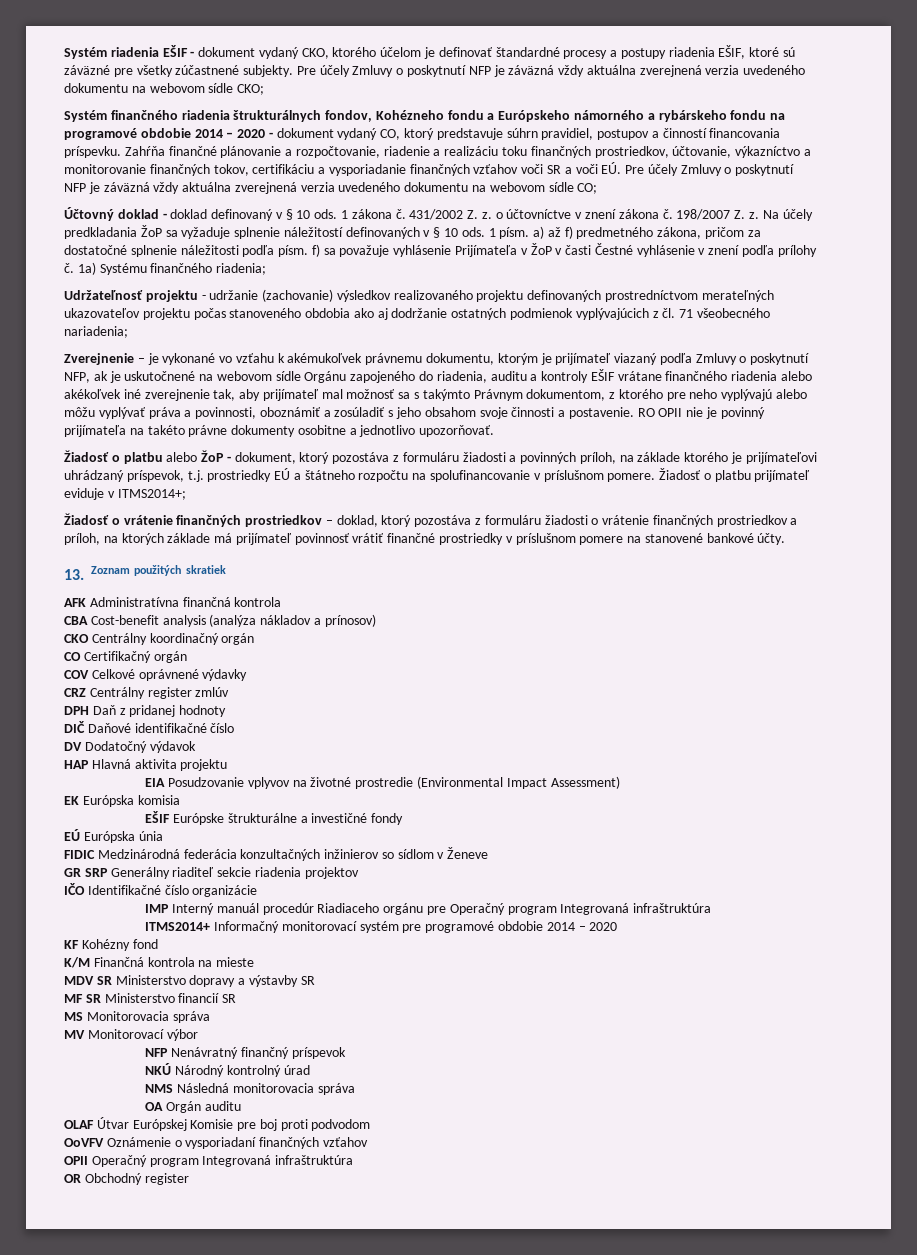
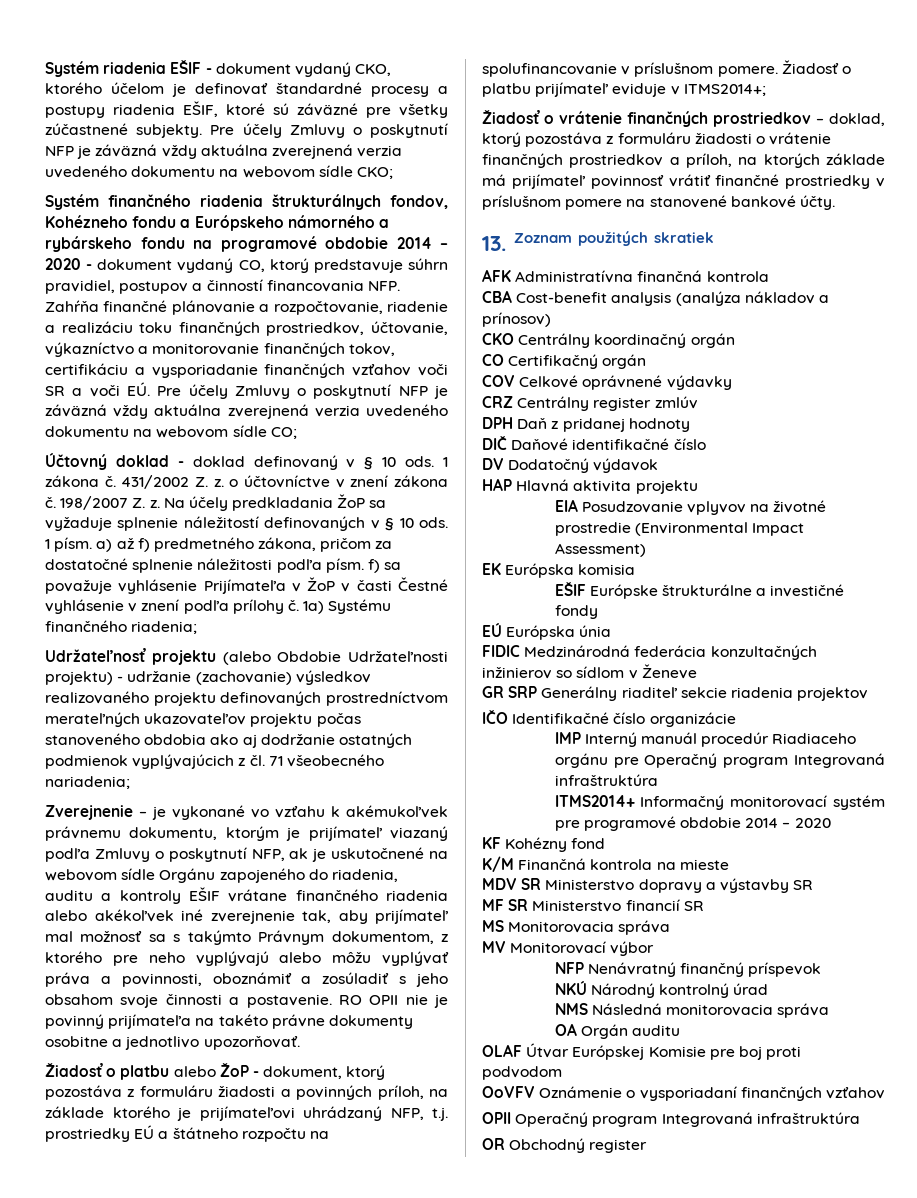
- Systém finančného riadenia štrukturálnych fondov, Kohézneho fondu a Európskeho námorného a rybárskeho fondu na programové obdobie 2014 – 2020 - dokument vydaný CO, ktorý predstavuje súhrn pravidiel, postupov a činností financovania príspevku. Zahŕňa finančné plánovanie a rozpočtovanie, riadenie a realizáciu toku finančných prostriedkov, účtovanie, výkazníctvo a monitorovanie finančných tokov, certifikáciu a vysporiadanie finančných vzťahov voči SR a voči EÚ. Pre účely Zmluvy o poskytnutí NFP je záväzná vždy aktuálna zverejnená verzia uvedeného dokumentu na webovom sídle CO;
+ Systém finančného riadenia štrukturálnych fondov, Kohézneho fondu a Európskeho námorného a rybárskeho fondu na programové obdobie 2014 – 2020 - dokument vydaný CO, ktorý predstavuje súhrn pravidiel, postupov a činností financovania NFP. Zahŕňa finančné plánovanie a rozpočtovanie, riadenie a realizáciu toku finančných prostriedkov, účtovanie, výkazníctvo a monitorovanie finančných tokov, certifikáciu a vysporiadanie finančných vzťahov voči SR a voči EÚ. Pre účely Zmluvy o poskytnutí NFP je záväzná vždy aktuálna zverejnená verzia uvedeného dokumentu na webovom sídle CO;
- Udržateľnosť projektu - udržanie (zachovanie) výsledkov realizovaného projektu definovaných prostredníctvom merateľných ukazovateľov projektu počas stanoveného obdobia ako aj dodržanie ostatných podmienok vyplývajúcich z čl. 71 všeobecného nariadenia;
+ Udržateľnosť projektu (alebo Obdobie Udržateľnosti projektu) - udržanie (zachovanie) výsledkov realizovaného projektu definovaných prostredníctvom merateľných ukazovateľov projektu počas stanoveného obdobia ako aj dodržanie ostatných podmienok vyplývajúcich z čl. 71 všeobecného nariadenia;
- Žiadosť o platbu alebo ŽoP - dokument, ktorý pozostáva z formuláru žiadosti a povinných príloh, na základe ktorého je prijímateľovi uhrádzaný príspevok, t.j. prostriedky EÚ a štátneho rozpočtu na spolufinancovanie v príslušnom pomere.
+ Žiadosť o platbu alebo ŽoP - dokument, ktorý pozostáva z formuláru žiadosti a povinných príloh, na základe ktorého je prijímateľovi uhrádzaný NFP, t.j. prostriedky EÚ a štátneho rozpočtu na spolufinancovanie v príslušnom pomere.

